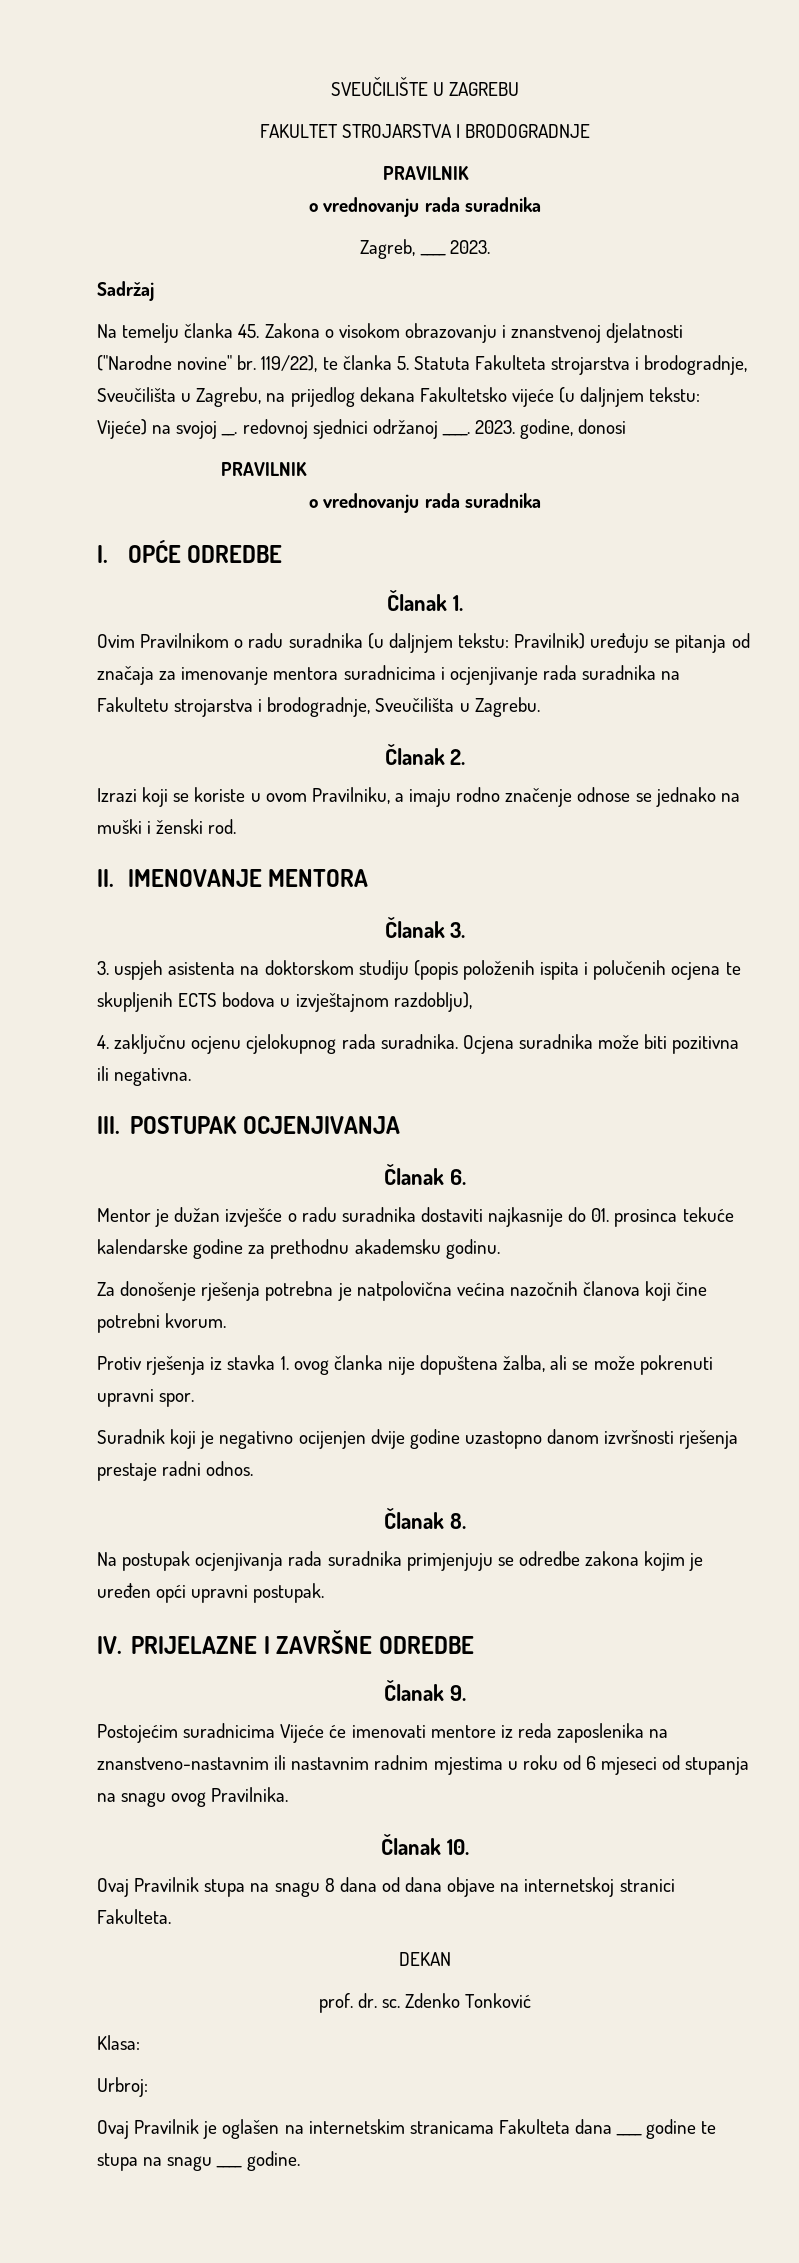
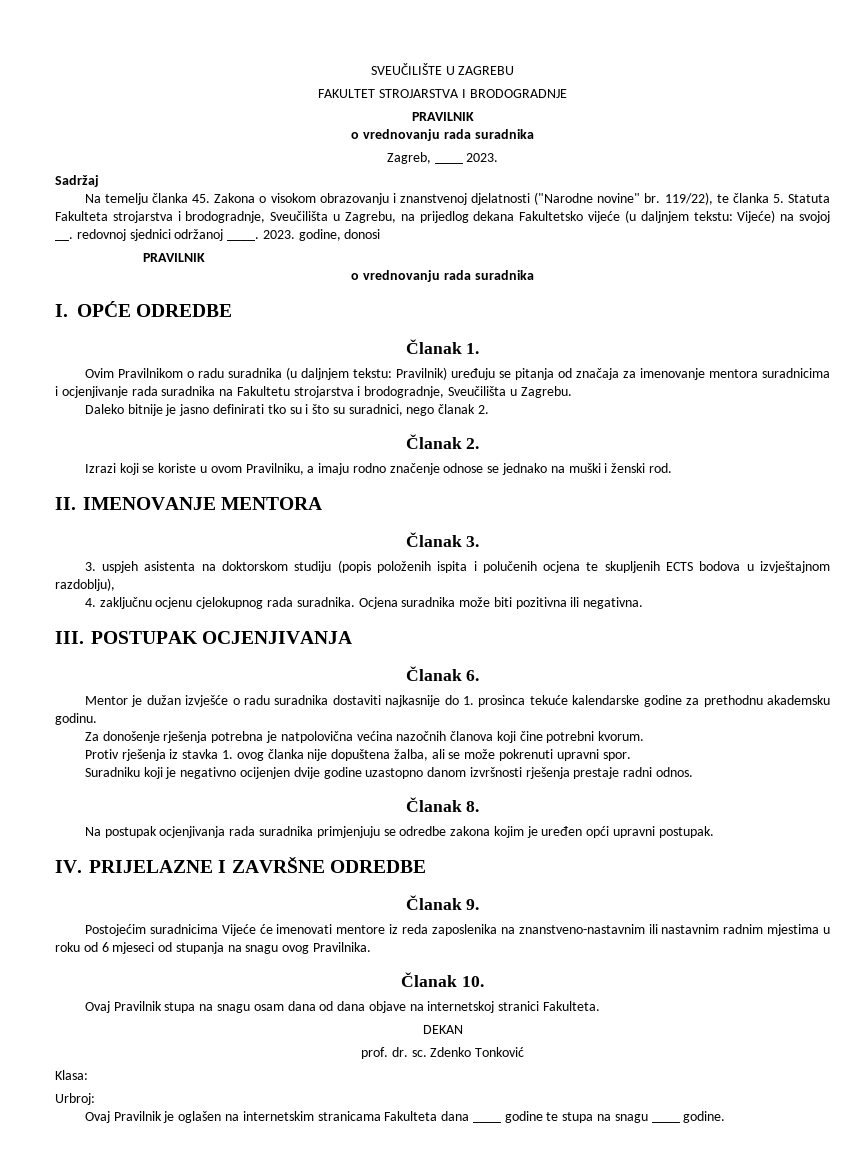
+ Daleko bitnije je jasno definirati tko su i što su suradnici, nego članak 2.
- Mentor je dužan izvješće o radu suradnika dostaviti najkasnije do 01. prosinca tekuće kalendarske godine za prethodnu akademsku godinu.
+ Mentor je dužan izvješće o radu suradnika dostaviti najkasnije do 1. prosinca tekuće kalendarske godine za prethodnu akademsku godinu.
- Suradnik koji je negativno ocijenjen dvije godine uzastopno danom izvršnosti rješenja prestaje radni odnos.
+ Suradniku koji je negativno ocijenjen dvije godine uzastopno danom izvršnosti rješenja prestaje radni odnos.
- Ovaj Pravilnik stupa na snagu 8 dana od dana objave na internetskoj stranici Fakulteta.
+ Ovaj Pravilnik stupa na snagu osam dana od dana objave na internetskoj stranici Fakulteta.

